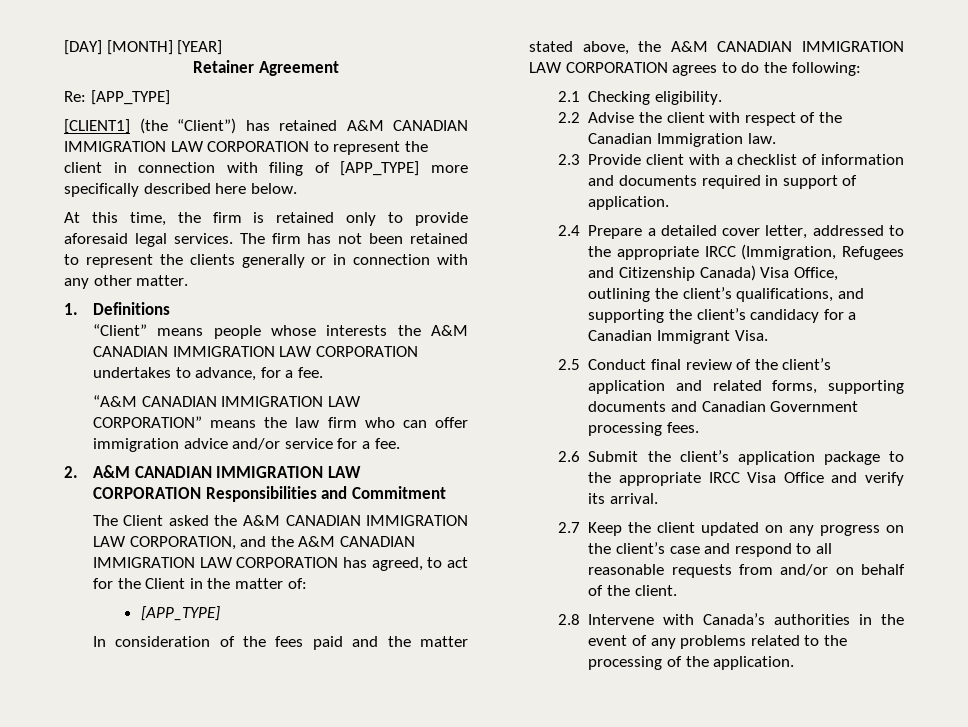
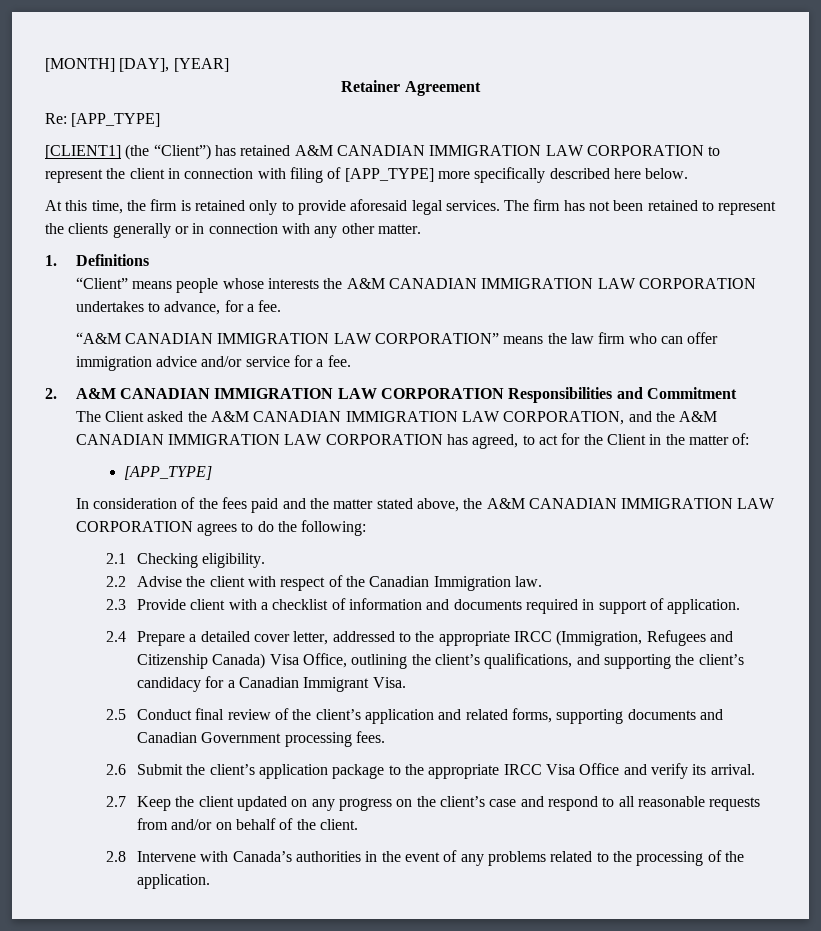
- [DAY] [MONTH] [YEAR]
+ [MONTH] [DAY], [YEAR]

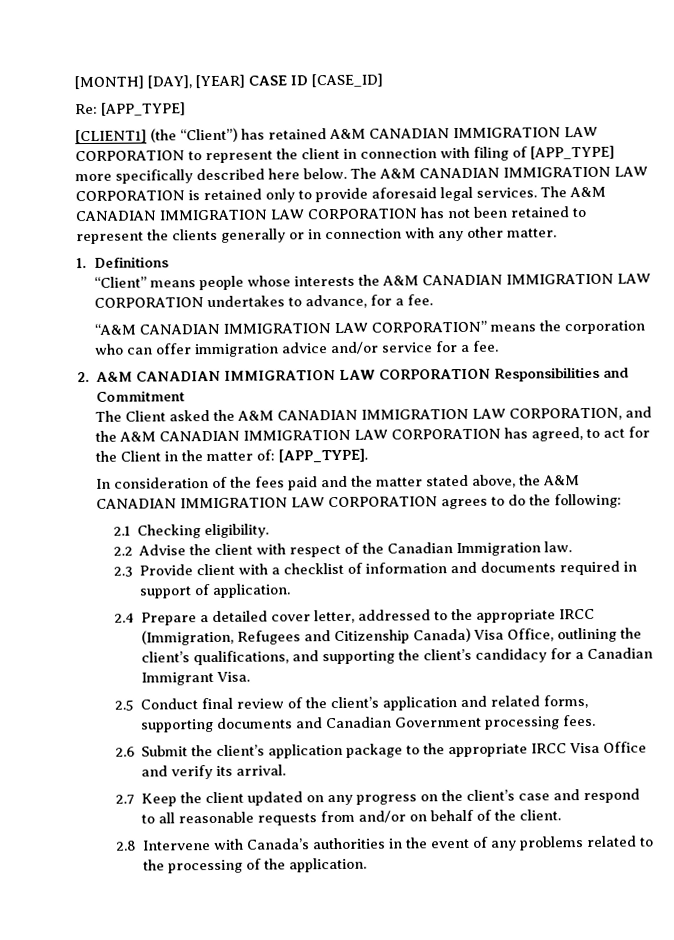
- [MONTH] [DAY], [YEAR]
- Retainer Agreement
+ [MONTH] [DAY], [YEAR] CASE ID [CASE_ID]
- [CLIENT1] (the “Client”) has retained A&M CANADIAN IMMIGRATION LAW CORPORATION to represent the client in connection with filing of [APP_TYPE] more specifically described here below.
- At this time, the firm is retained only to provide aforesaid legal services.
+ [CLIENT1] (the “Client”) has retained A&M CANADIAN IMMIGRATION LAW CORPORATION to represent the client in connection with filing of [APP_TYPE] more specifically described here below. The A&M CANADIAN IMMIGRATION LAW CORPORATION is retained only to provide aforesaid legal services.
- The firm has not been retained to represent the clients generally or in connection with any other matter.
+ The A&M CANADIAN IMMIGRATION LAW CORPORATION has not been retained to represent the clients generally or in connection with any other matter.
- “A&M CANADIAN IMMIGRATION LAW CORPORATION” means the law firm who can offer immigration advice and/or service for a fee.
+ “A&M CANADIAN IMMIGRATION LAW CORPORATION” means the corporation who can offer immigration advice and/or service for a fee.
- The Client asked the A&M CANADIAN IMMIGRATION LAW CORPORATION, and the A&M CANADIAN IMMIGRATION LAW CORPORATION has agreed, to act for the Client in the matter of:
- [APP_TYPE]
+ The Client asked the A&M CANADIAN IMMIGRATION LAW CORPORATION, and the A&M CANADIAN IMMIGRATION LAW CORPORATION has agreed, to act for the Client in the matter of: [APP_TYPE].

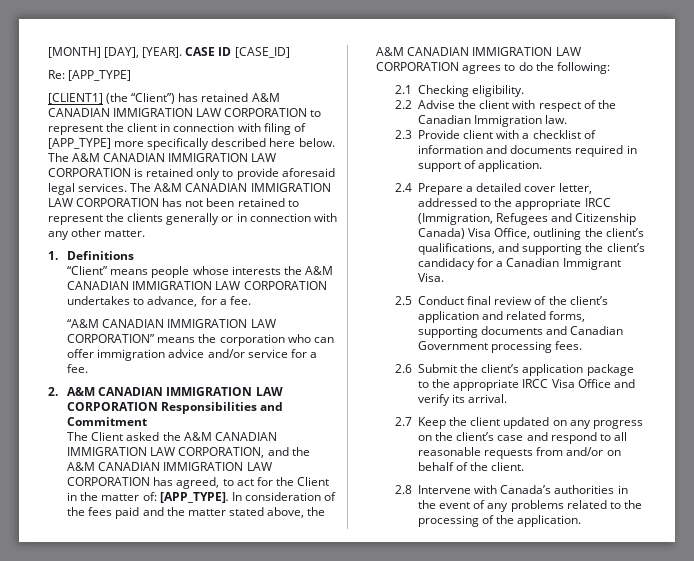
- [MONTH] [DAY], [YEAR] CASE ID [CASE_ID]
+ [MONTH] [DAY], [YEAR]. CASE ID [CASE_ID]
- The Client asked the A&M CANADIAN IMMIGRATION LAW CORPORATION, and the A&M CANADIAN IMMIGRATION LAW CORPORATION has agreed, to act for the Client in the matter of: [APP_TYPE].
- In consideration of the fees paid and the matter stated above, the A&M CANADIAN IMMIGRATION LAW CORPORATION agrees to do the following:
+ The Client asked the A&M CANADIAN IMMIGRATION LAW CORPORATION, and the A&M CANADIAN IMMIGRATION LAW CORPORATION has agreed, to act for the Client in the matter of: [APP_TYPE]. In consideration of the fees paid and the matter stated above, the A&M CANADIAN IMMIGRATION LAW CORPORATION agrees to do the following:

